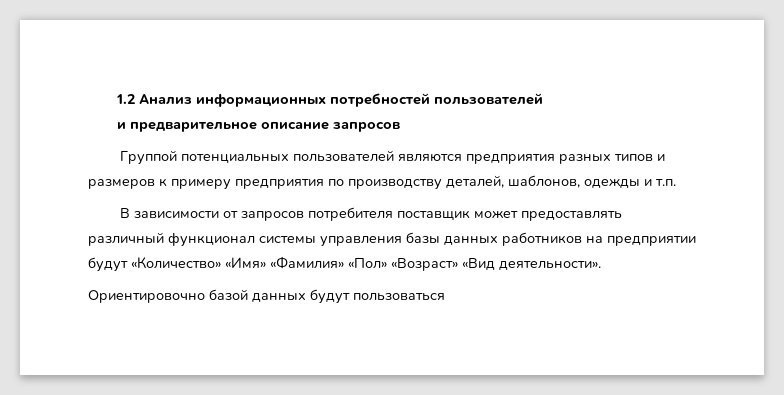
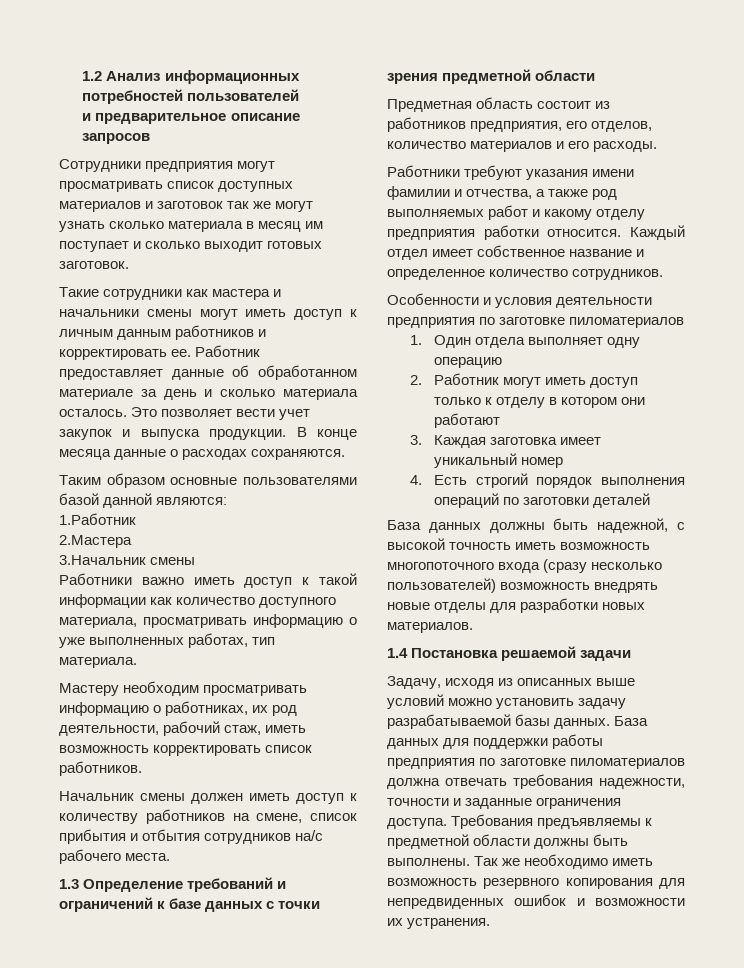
- Группой потенциальных пользователей являются предприятия разных типов и размеров к примеру предприятия по производству деталей, шаблонов, одежды и т.п.
- В зависимости от запросов потребителя поставщик может предоставлять различный функционал системы управления базы данных работников на предприятии будут «Количество» «Имя» «Фамилия» «Пол» «Возраст» «Вид деятельности».
- Ориентировочно базой данных будут пользоваться
+ Сотрудники предприятия могут просматривать список доступных материалов и заготовок так же могут узнать сколько материала в месяц им поступает и сколько выходит готовых заготовок.
+ Такие сотрудники как мастера и начальники смены могут иметь доступ к личным данным работников и корректировать ее. Работник предоставляет данные об обработанном материале за день и сколько материала осталось. Это позволяет вести учет закупок и выпуска продукции. В конце месяца данные о расходах сохраняются.
+ Таким образом основные пользователями базой данной являются:
+ 1.Работник
+ 2.Мастера
+ 3.Начальник смены
+ Работники важно иметь доступ к такой информации как количество доступного материала, просматривать информацию о уже выполненных работах, тип материала.
+ Мастеру необходим просматривать информацию о работниках, их род деятельности, рабочий стаж, иметь возможность корректировать список работников.
+ Начальник смены должен иметь доступ к количеству работников на смене, список прибытия и отбытия сотрудников на/c рабочего места.
+ 1.3 Определение требований и ограничений к базе данных с точки зрения предметной области
+ Предметная область состоит из работников предприятия, его отделов, количество материалов и его расходы.
+ Работники требуют указания имени фамилии и отчества, а также род выполняемых работ и какому отделу предприятия работки относится. Каждый отдел имеет собственное название и определенное количество сотрудников.
+ Особенности и условия деятельности предприятия по заготовке пиломатериалов
+ 1. Один отдела выполняет одну операцию
+ 2. Работник могут иметь доступ только к отделу в котором они работают
+ 3. Каждая заготовка имеет уникальный номер
+ 4. Есть строгий порядок выполнения операций по заготовки деталей
+ База данных должны быть надежной, с высокой точность иметь возможность многопоточного входа (сразу несколько пользователей) возможность внедрять новые отделы для разработки новых материалов.
+ 1.4 Постановка решаемой задачи
+ Задачу, исходя из описанных выше условий можно установить задачу разрабатываемой базы данных. База данных для поддержки работы предприятия по заготовке пиломатериалов должна отвечать требования надежности, точности и заданные ограничения доступа. Требования предъявляемы к предметной области должны быть выполнены. Так же необходимо иметь возможность резервного копирования для непредвиденных ошибок и возможности их устранения.

